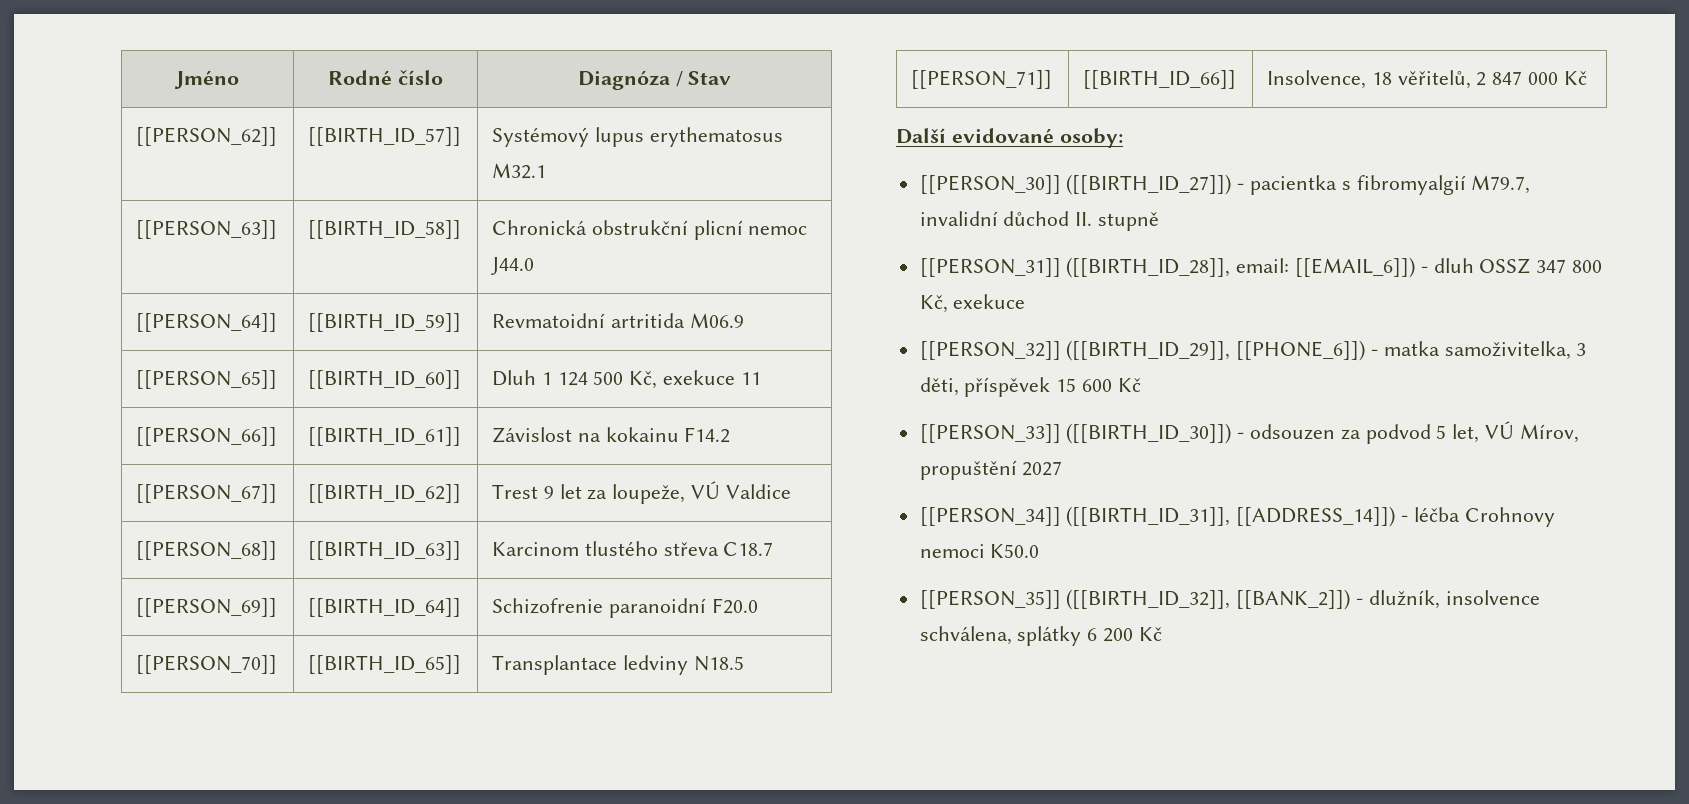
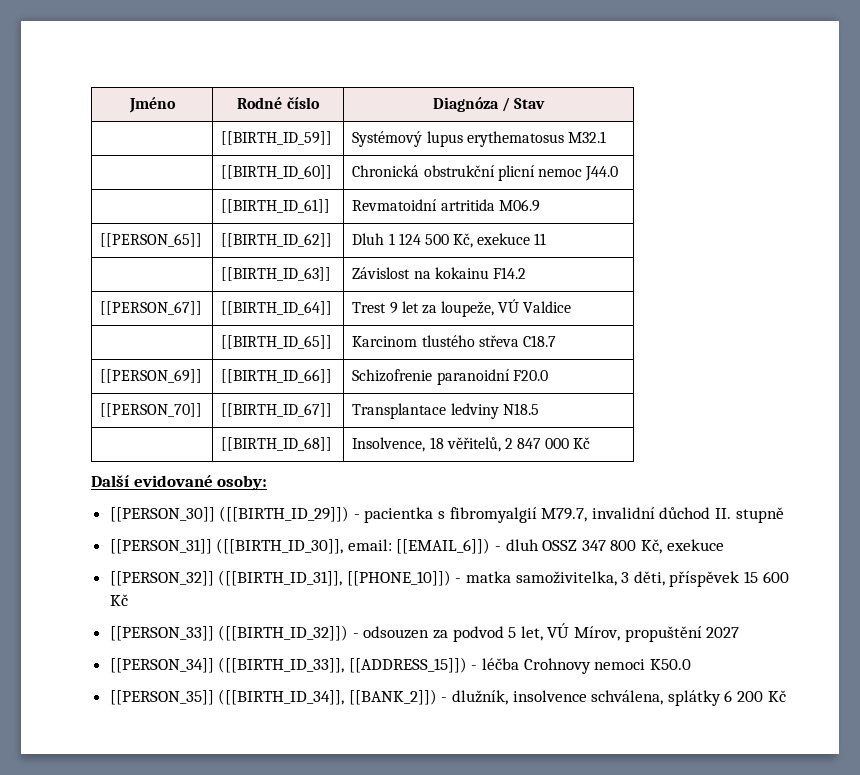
- [[PERSON_62]] | [[BIRTH_ID_57]] | Systémový lupus erythematosus M32.1
+ | [[BIRTH_ID_59]] | Systémový lupus erythematosus M32.1
- [[PERSON_63]] | [[BIRTH_ID_58]] | Chronická obstrukční plicní nemoc J44.0
+ | [[BIRTH_ID_60]] | Chronická obstrukční plicní nemoc J44.0
- [[PERSON_64]] | [[BIRTH_ID_59]] | Revmatoidní artritida M06.9
+ | [[BIRTH_ID_61]] | Revmatoidní artritida M06.9
- [[PERSON_65]] | [[BIRTH_ID_60]] | Dluh 1 124 500 Kč, exekuce 11
+ [[PERSON_65]] | [[BIRTH_ID_62]] | Dluh 1 124 500 Kč, exekuce 11
- [[PERSON_66]] | [[BIRTH_ID_61]] | Závislost na kokainu F14.2
+ | [[BIRTH_ID_63]] | Závislost na kokainu F14.2
- [[PERSON_67]] | [[BIRTH_ID_62]] | Trest 9 let za loupeže, VÚ Valdice
+ [[PERSON_67]] | [[BIRTH_ID_64]] | Trest 9 let za loupeže, VÚ Valdice
- [[PERSON_68]] | [[BIRTH_ID_63]] | Karcinom tlustého střeva C18.7
+ | [[BIRTH_ID_65]] | Karcinom tlustého střeva C18.7
- [[PERSON_69]] | [[BIRTH_ID_64]] | Schizofrenie paranoidní F20.0
+ [[PERSON_69]] | [[BIRTH_ID_66]] | Schizofrenie paranoidní F20.0
- [[PERSON_70]] | [[BIRTH_ID_65]] | Transplantace ledviny N18.5
+ [[PERSON_70]] | [[BIRTH_ID_67]] | Transplantace ledviny N18.5
- [[PERSON_71]] | [[BIRTH_ID_66]] | Insolvence, 18 věřitelů, 2 847 000 Kč
+ | [[BIRTH_ID_68]] | Insolvence, 18 věřitelů, 2 847 000 Kč
- [[PERSON_30]] ([[BIRTH_ID_27]]) - pacientka s fibromyalgií M79.7, invalidní důchod II. stupně
+ [[PERSON_30]] ([[BIRTH_ID_29]]) - pacientka s fibromyalgií M79.7, invalidní důchod II. stupně
- [[PERSON_31]] ([[BIRTH_ID_28]], email: [[EMAIL_6]]) - dluh OSSZ 347 800 Kč, exekuce
+ [[PERSON_31]] ([[BIRTH_ID_30]], email: [[EMAIL_6]]) - dluh OSSZ 347 800 Kč, exekuce
- [[PERSON_32]] ([[BIRTH_ID_29]], [[PHONE_6]]) - matka samoživitelka, 3 děti, příspěvek 15 600 Kč
+ [[PERSON_32]] ([[BIRTH_ID_31]], [[PHONE_10]]) - matka samoživitelka, 3 děti, příspěvek 15 600 Kč
- [[PERSON_33]] ([[BIRTH_ID_30]]) - odsouzen za podvod 5 let, VÚ Mírov, propuštění 2027
+ [[PERSON_33]] ([[BIRTH_ID_32]]) - odsouzen za podvod 5 let, VÚ Mírov, propuštění 2027
- [[PERSON_34]] ([[BIRTH_ID_31]], [[ADDRESS_14]]) - léčba Crohnovy nemoci K50.0
+ [[PERSON_34]] ([[BIRTH_ID_33]], [[ADDRESS_15]]) - léčba Crohnovy nemoci K50.0
- [[PERSON_35]] ([[BIRTH_ID_32]], [[BANK_2]]) - dlužník, insolvence schválena, splátky 6 200 Kč
+ [[PERSON_35]] ([[BIRTH_ID_34]], [[BANK_2]]) - dlužník, insolvence schválena, splátky 6 200 Kč

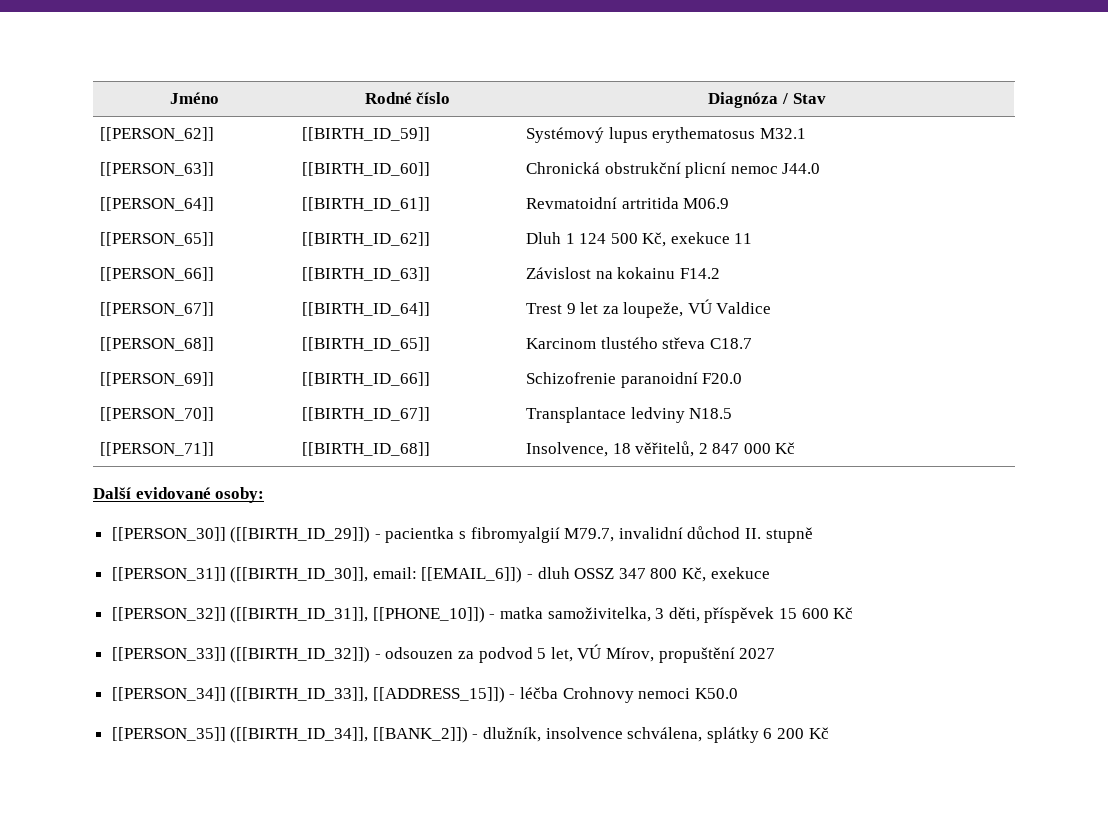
- | [[BIRTH_ID_59]] | Systémový lupus erythematosus M32.1
+ [[PERSON_62]] | [[BIRTH_ID_59]] | Systémový lupus erythematosus M32.1
- | [[BIRTH_ID_60]] | Chronická obstrukční plicní nemoc J44.0
+ [[PERSON_63]] | [[BIRTH_ID_60]] | Chronická obstrukční plicní nemoc J44.0
- | [[BIRTH_ID_61]] | Revmatoidní artritida M06.9
+ [[PERSON_64]] | [[BIRTH_ID_61]] | Revmatoidní artritida M06.9
- | [[BIRTH_ID_63]] | Závislost na kokainu F14.2
+ [[PERSON_66]] | [[BIRTH_ID_63]] | Závislost na kokainu F14.2
- | [[BIRTH_ID_65]] | Karcinom tlustého střeva C18.7
+ [[PERSON_68]] | [[BIRTH_ID_65]] | Karcinom tlustého střeva C18.7
- | [[BIRTH_ID_68]] | Insolvence, 18 věřitelů, 2 847 000 Kč
+ [[PERSON_71]] | [[BIRTH_ID_68]] | Insolvence, 18 věřitelů, 2 847 000 Kč

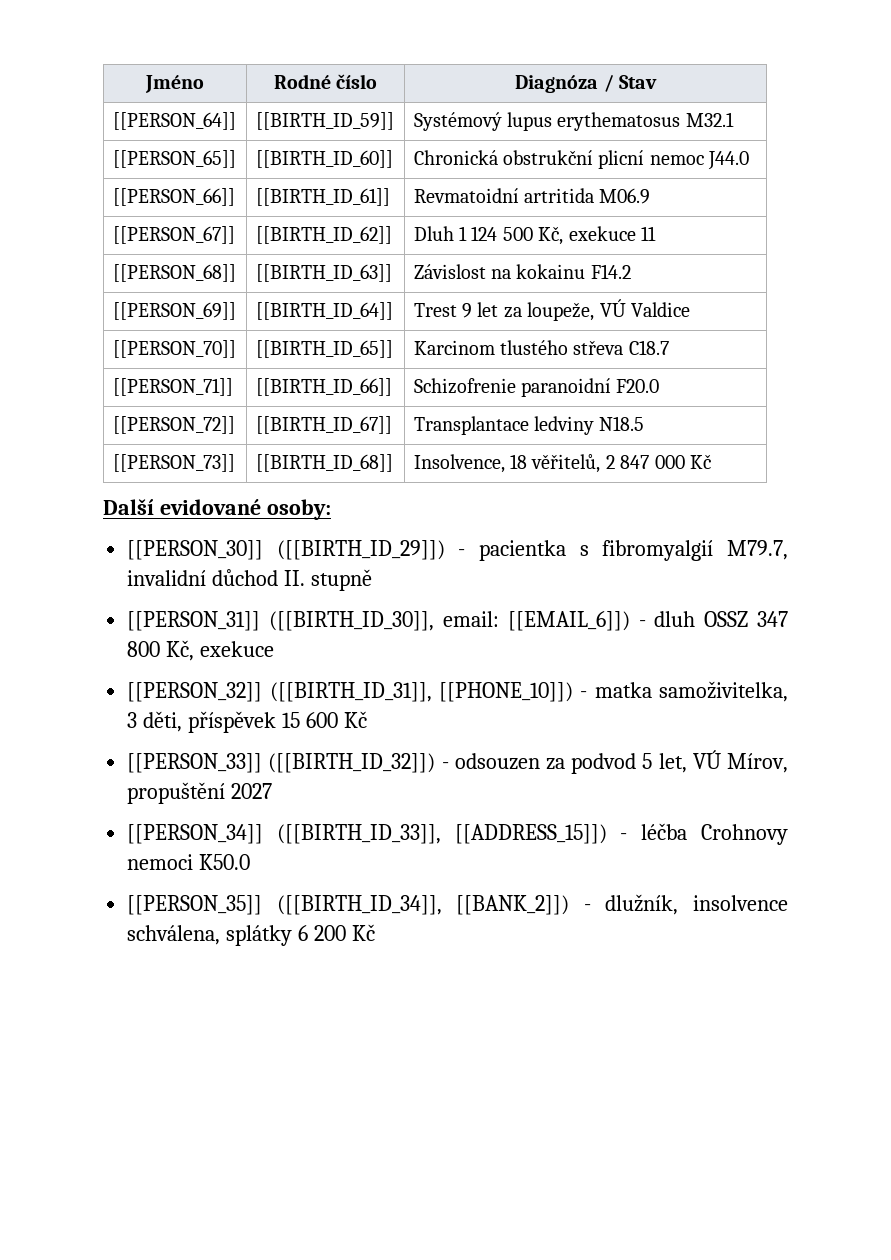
- [[PERSON_62]] | [[BIRTH_ID_59]] | Systémový lupus erythematosus M32.1
+ [[PERSON_64]] | [[BIRTH_ID_59]] | Systémový lupus erythematosus M32.1
- [[PERSON_63]] | [[BIRTH_ID_60]] | Chronická obstrukční plicní nemoc J44.0
+ [[PERSON_65]] | [[BIRTH_ID_60]] | Chronická obstrukční plicní nemoc J44.0
- [[PERSON_64]] | [[BIRTH_ID_61]] | Revmatoidní artritida M06.9
+ [[PERSON_66]] | [[BIRTH_ID_61]] | Revmatoidní artritida M06.9
- [[PERSON_65]] | [[BIRTH_ID_62]] | Dluh 1 124 500 Kč, exekuce 11
+ [[PERSON_67]] | [[BIRTH_ID_62]] | Dluh 1 124 500 Kč, exekuce 11
- [[PERSON_66]] | [[BIRTH_ID_63]] | Závislost na kokainu F14.2
+ [[PERSON_68]] | [[BIRTH_ID_63]] | Závislost na kokainu F14.2
- [[PERSON_67]] | [[BIRTH_ID_64]] | Trest 9 let za loupeže, VÚ Valdice
+ [[PERSON_69]] | [[BIRTH_ID_64]] | Trest 9 let za loupeže, VÚ Valdice
- [[PERSON_68]] | [[BIRTH_ID_65]] | Karcinom tlustého střeva C18.7
+ [[PERSON_70]] | [[BIRTH_ID_65]] | Karcinom tlustého střeva C18.7
- [[PERSON_69]] | [[BIRTH_ID_66]] | Schizofrenie paranoidní F20.0
+ [[PERSON_71]] | [[BIRTH_ID_66]] | Schizofrenie paranoidní F20.0
- [[PERSON_70]] | [[BIRTH_ID_67]] | Transplantace ledviny N18.5
+ [[PERSON_72]] | [[BIRTH_ID_67]] | Transplantace ledviny N18.5
- [[PERSON_71]] | [[BIRTH_ID_68]] | Insolvence, 18 věřitelů, 2 847 000 Kč
+ [[PERSON_73]] | [[BIRTH_ID_68]] | Insolvence, 18 věřitelů, 2 847 000 Kč

